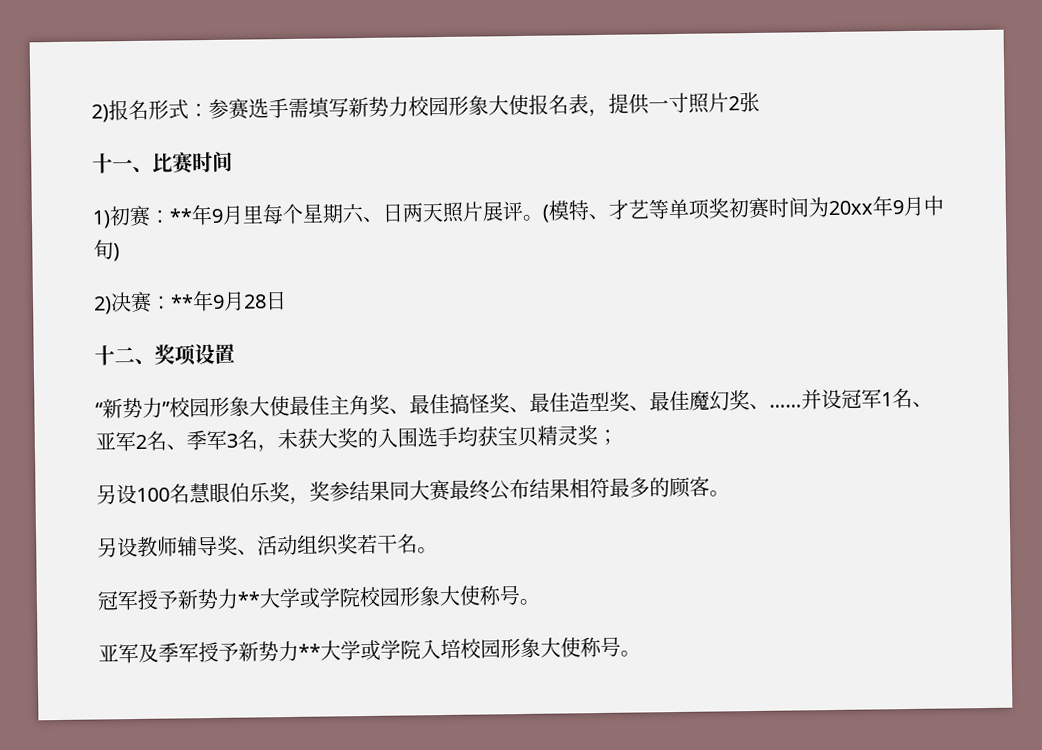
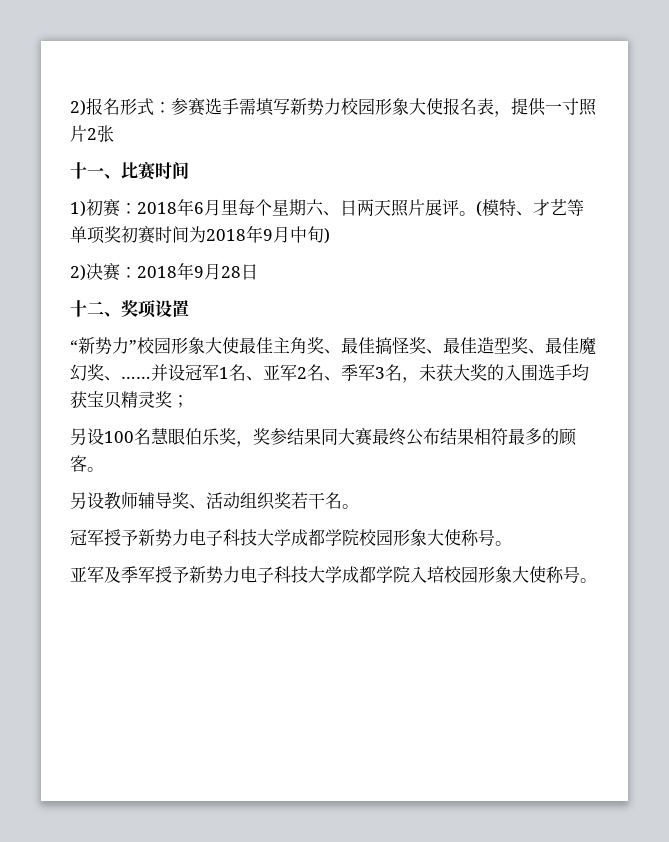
- 1)初赛：**年9月里每个星期六、日两天照片展评。
+ 1)初赛：2018年6月里每个星期六、日两天照片展评。
- (模特、才艺等单项奖初赛时间为20xx年9月中旬)
+ (模特、才艺等单项奖初赛时间为2018年9月中旬)
- 2)决赛：**年9月28日
+ 2)决赛：2018年9月28日
- 冠军授予新势力**大学或学院校园形象大使称号。
+ 冠军授予新势力电子科技大学成都学院校园形象大使称号。
- 亚军及季军授予新势力**大学或学院入培校园形象大使称号。
+ 亚军及季军授予新势力电子科技大学成都学院入培校园形象大使称号。

